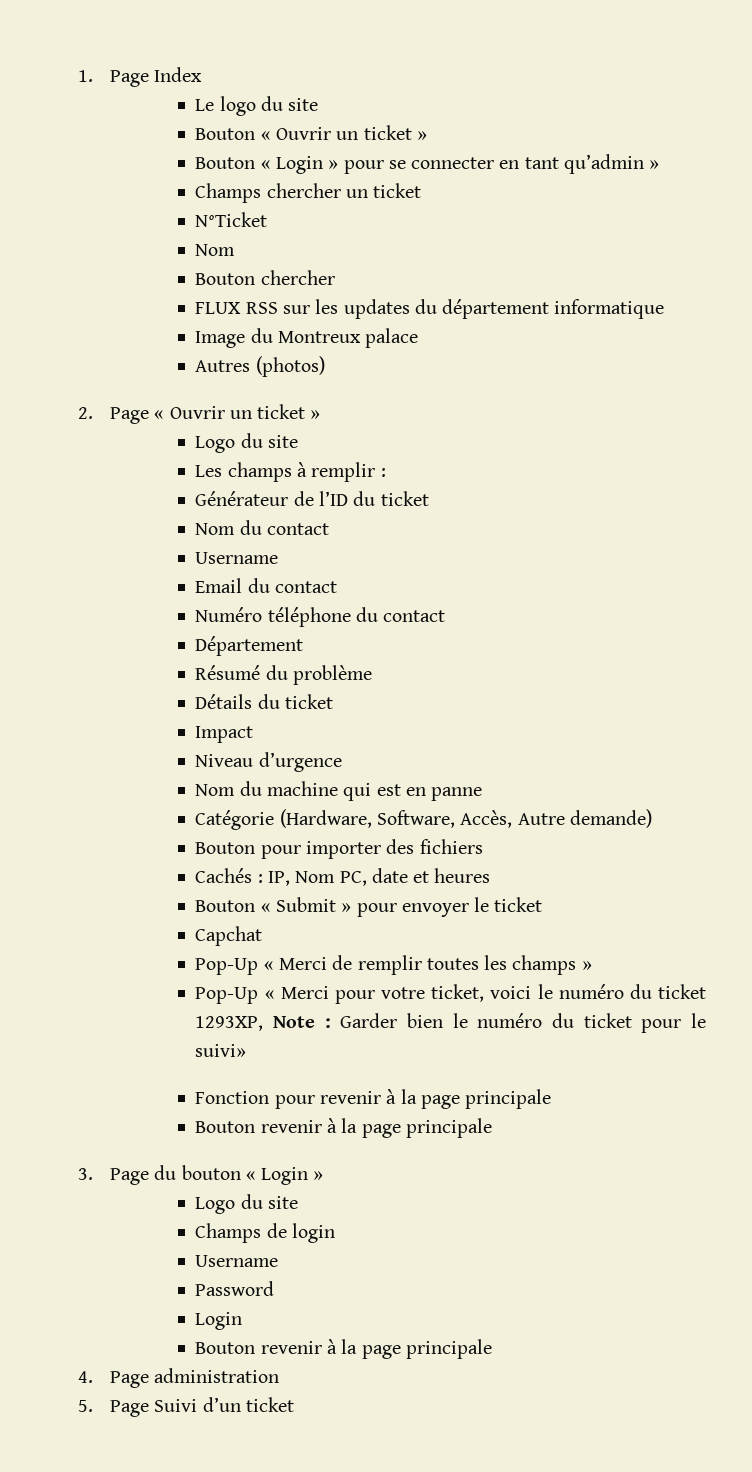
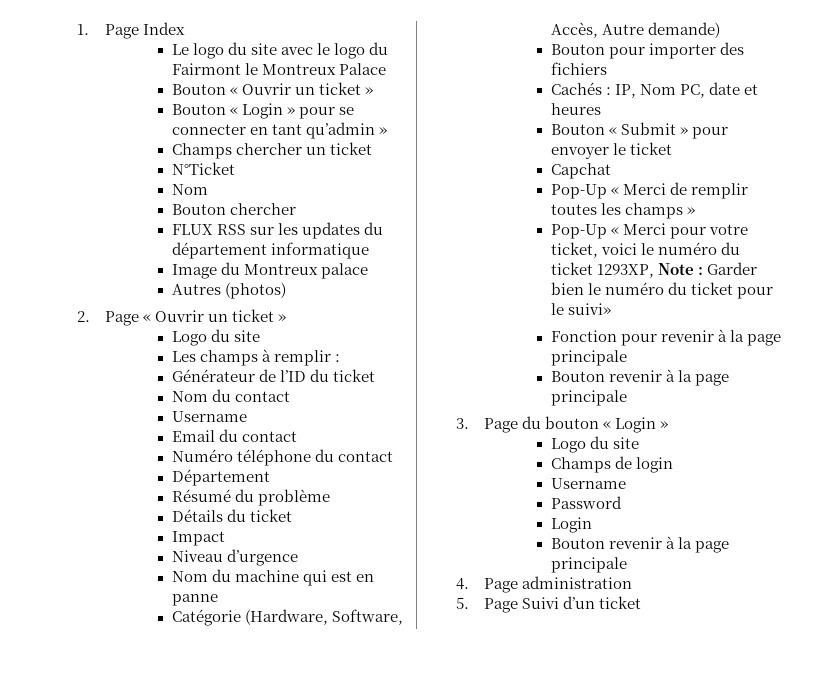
- Le logo du site
+ Le logo du site avec le logo du Fairmont le Montreux Palace

